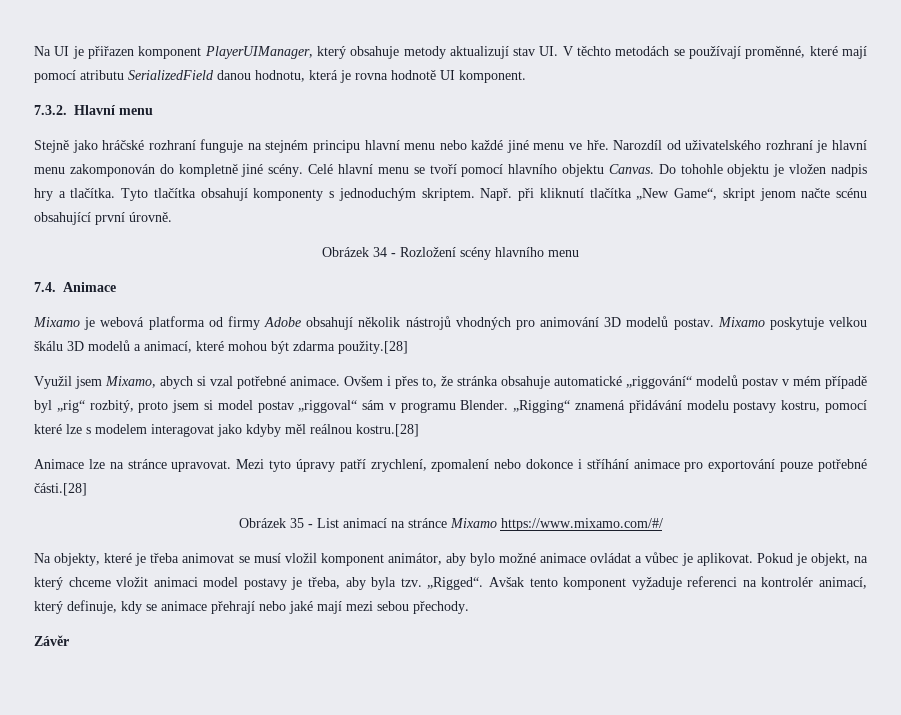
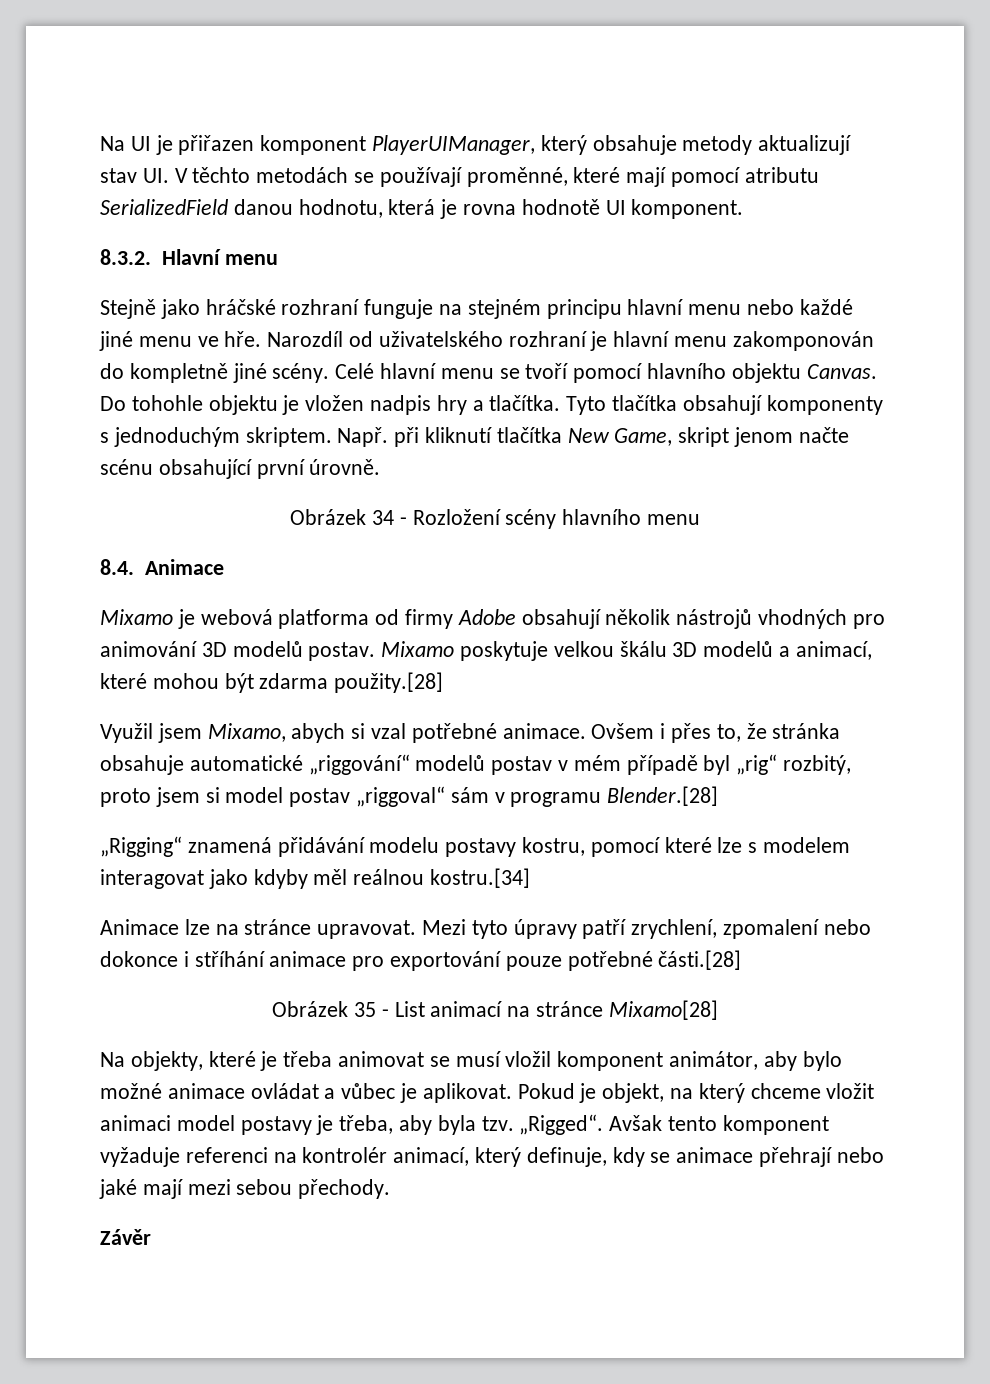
- 7.3.2. Hlavní menu
+ 8.3.2. Hlavní menu
- Např. při kliknutí tlačítka „New Game“, skript jenom načte scénu obsahující první úrovně.
+ Např. při kliknutí tlačítka New Game, skript jenom načte scénu obsahující první úrovně.
- 7.4. Animace
+ 8.4. Animace
- Ovšem i přes to, že stránka obsahuje automatické „riggování“ modelů postav v mém případě byl „rig“ rozbitý, proto jsem si model postav „riggoval“ sám v programu Blender. „Rigging“ znamená přidávání modelu postavy kostru, pomocí které lze s modelem interagovat jako kdyby měl reálnou kostru.[28]
+ Ovšem i přes to, že stránka obsahuje automatické „riggování“ modelů postav v mém případě byl „rig“ rozbitý, proto jsem si model postav „riggoval“ sám v programu Blender.[28]
+ „Rigging“ znamená přidávání modelu postavy kostru, pomocí které lze s modelem interagovat jako kdyby měl reálnou kostru.[34]
- Obrázek 35 - List animací na stránce Mixamo https://www.mixamo.com/#/
+ Obrázek 35 - List animací na stránce Mixamo[28]

